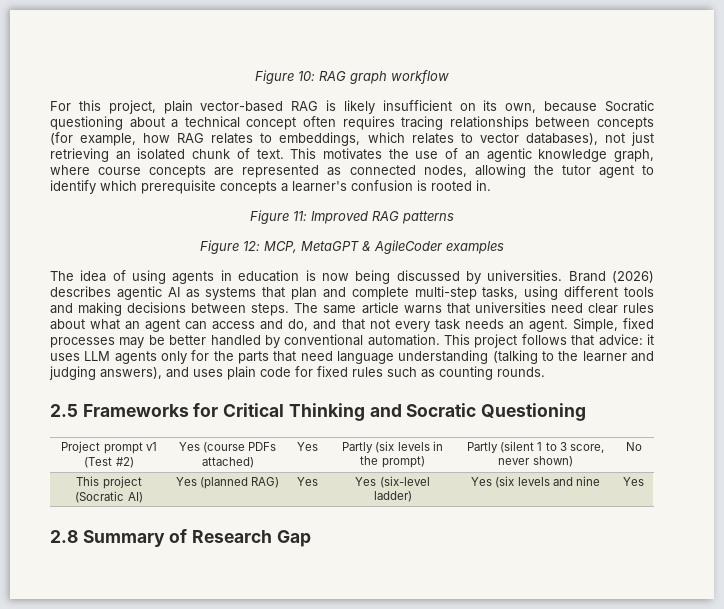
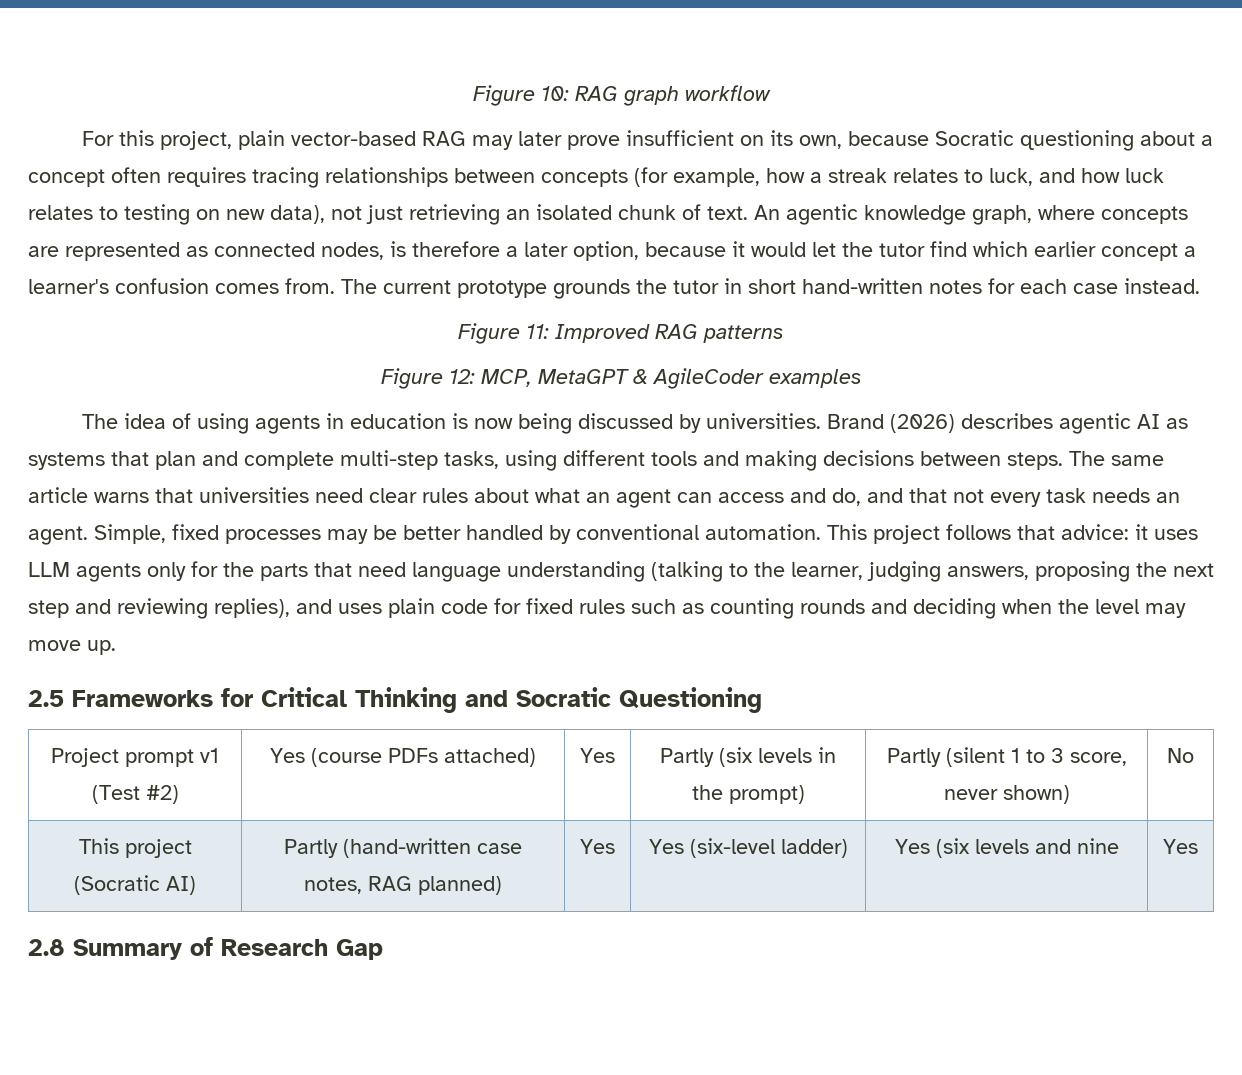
- For this project, plain vector-based RAG is likely insufficient on its own, because Socratic questioning about a technical concept often requires tracing relationships between concepts (for example, how RAG relates to embeddings, which relates to vector databases), not just retrieving an isolated chunk of text.
+ For this project, plain vector-based RAG may later prove insufficient on its own, because Socratic questioning about a concept often requires tracing relationships between concepts (for example, how a streak relates to luck, and how luck relates to testing on new data), not just retrieving an isolated chunk of text.
- This motivates the use of an agentic knowledge graph, where course concepts are represented as connected nodes, allowing the tutor agent to identify which prerequisite concepts a learner's confusion is rooted in.
+ An agentic knowledge graph, where concepts are represented as connected nodes, is therefore a later option, because it would let the tutor find which earlier concept a learner's confusion comes from. The current prototype grounds the tutor in short hand-written notes for each case instead.
- This project follows that advice: it uses LLM agents only for the parts that need language understanding (talking to the learner and judging answers), and uses plain code for fixed rules such as counting rounds.
+ This project follows that advice: it uses LLM agents only for the parts that need language understanding (talking to the learner, judging answers, proposing the next step and reviewing replies), and uses plain code for fixed rules such as counting rounds and deciding when the level may move up.
- This project (Socratic AI) | Yes (planned RAG) | Yes | Yes (six-level ladder) | Yes (six levels and nine | Yes
+ This project (Socratic AI) | Partly (hand-written case notes, RAG planned) | Yes | Yes (six-level ladder) | Yes (six levels and nine | Yes

